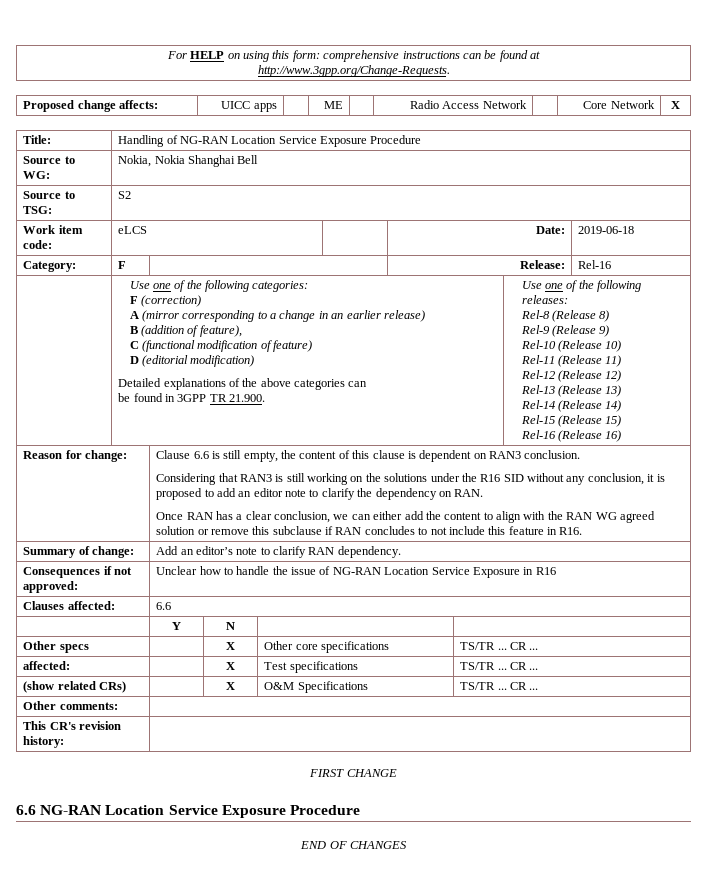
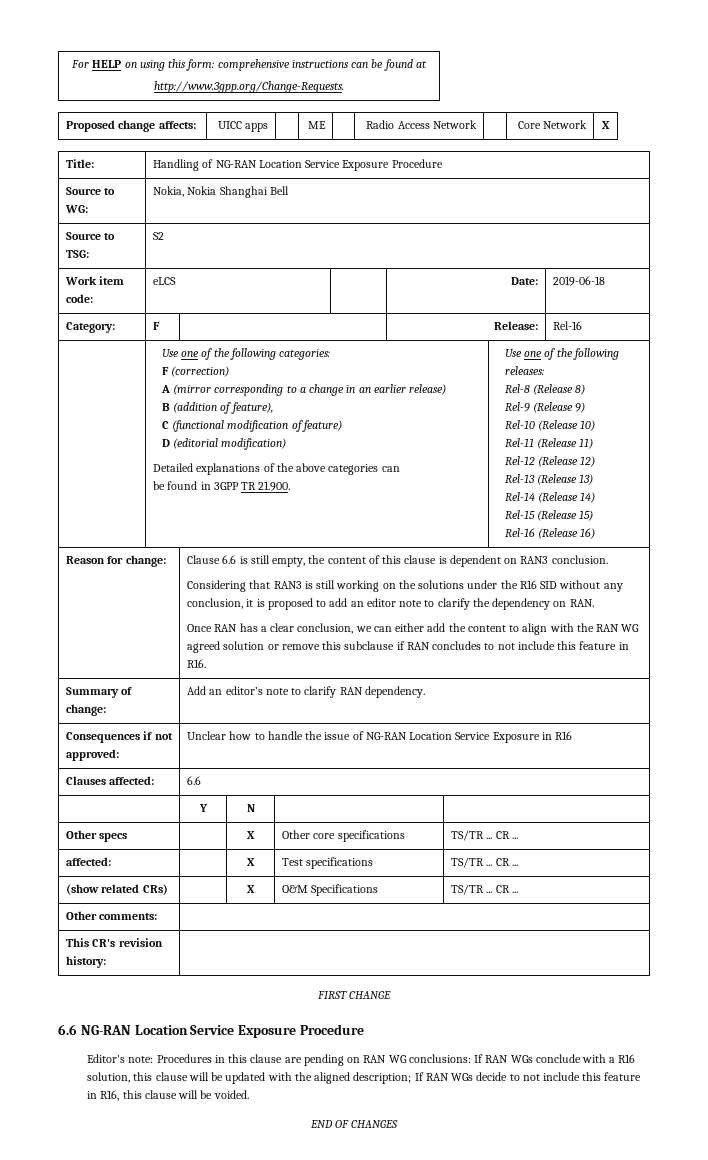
+ Editor's note: Procedures in this clause are pending on RAN WG conclusions: If RAN WGs conclude with a R16 solution, this clause will be updated with the aligned description; If RAN WGs decide to not include this feature in R16, this clause will be voided.

